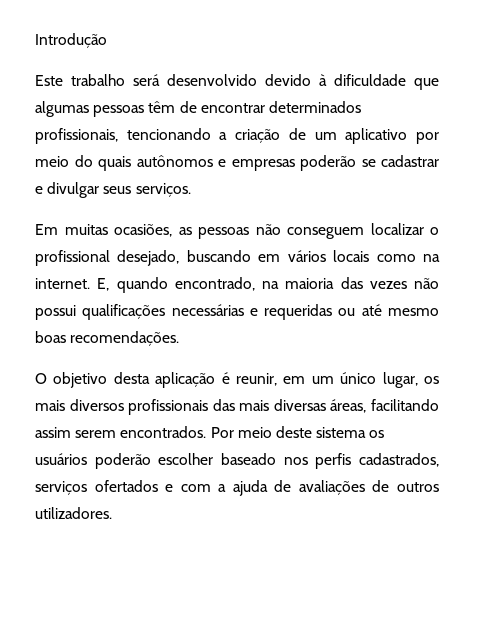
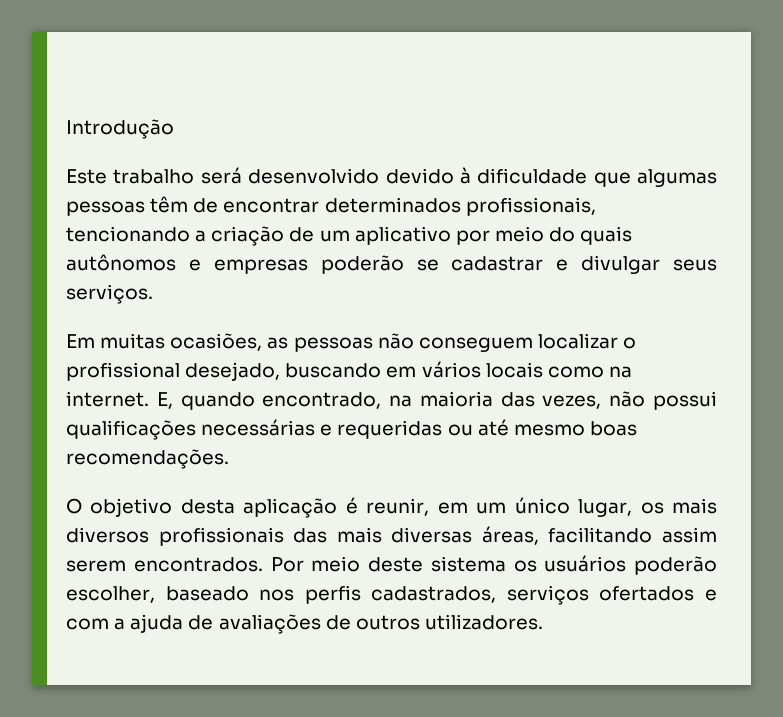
- E, quando encontrado, na maioria das vezes não possui qualificações necessárias e requeridas ou até mesmo boas recomendações.
+ E, quando encontrado, na maioria das vezes, não possui qualificações necessárias e requeridas ou até mesmo boas recomendações.
- Por meio deste sistema os usuários poderão escolher baseado nos perfis cadastrados, serviços ofertados e com a ajuda de avaliações de outros utilizadores.
+ Por meio deste sistema os usuários poderão escolher, baseado nos perfis cadastrados, serviços ofertados e com a ajuda de avaliações de outros utilizadores.

